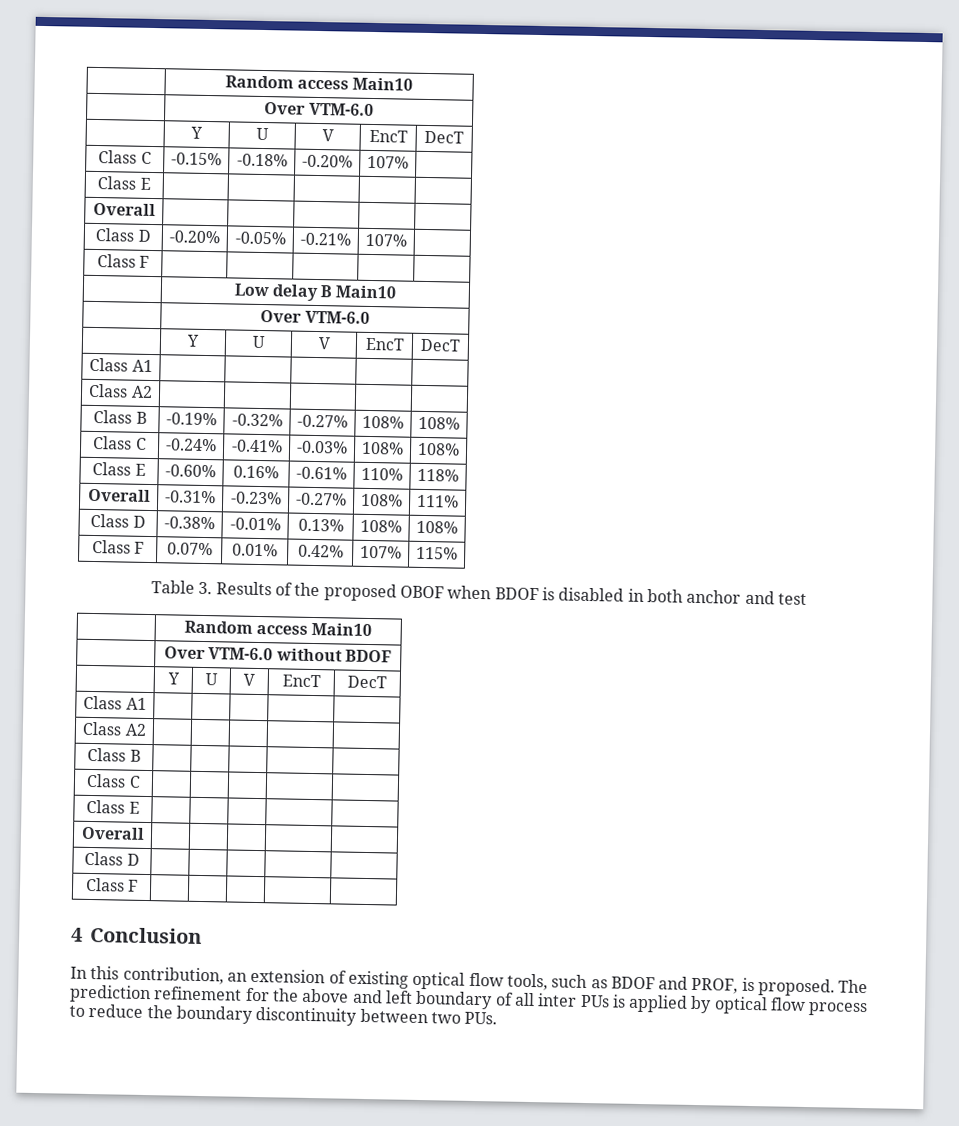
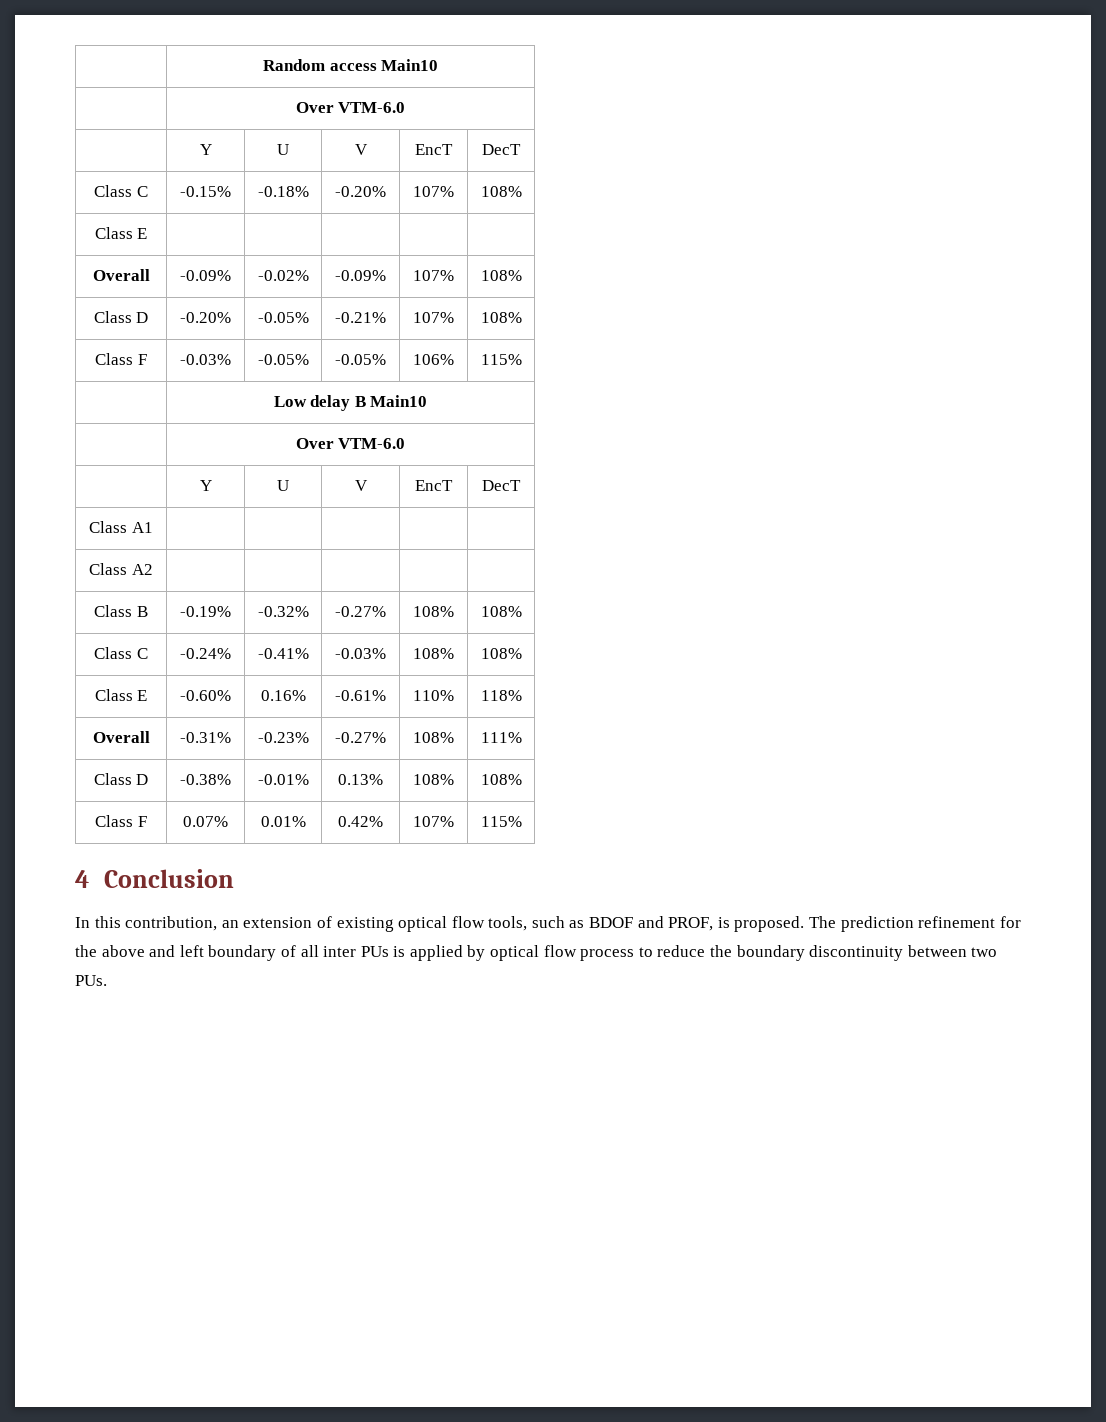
- Class C | -0.15% | -0.18% | -0.20% | 107% |
+ Class C | -0.15% | -0.18% | -0.20% | 107% | 108%
  Class E | | | | |
- Overall | | | | |
+ Overall | -0.09% | -0.02% | -0.09% | 107% | 108%
- Class D | -0.20% | -0.05% | -0.21% | 107% |
- Class F | | | | |
+ Class D | -0.20% | -0.05% | -0.21% | 107% | 108%
+ Class F | -0.03% | -0.05% | -0.05% | 106% | 115%
- Table 3. Results of the proposed OBOF when BDOF is disabled in both anchor and test
- | Random access Main10
- | Over VTM-6.0 without BDOF
- | Y | U | V | EncT | DecT
- Class A1 | | | | |
- Class A2 | | | | |
- Class B | | | | |
- Class C | | | | |
- Class E | | | | |
- Overall | | | | |
- Class D | | | | |
- Class F | | | | |

